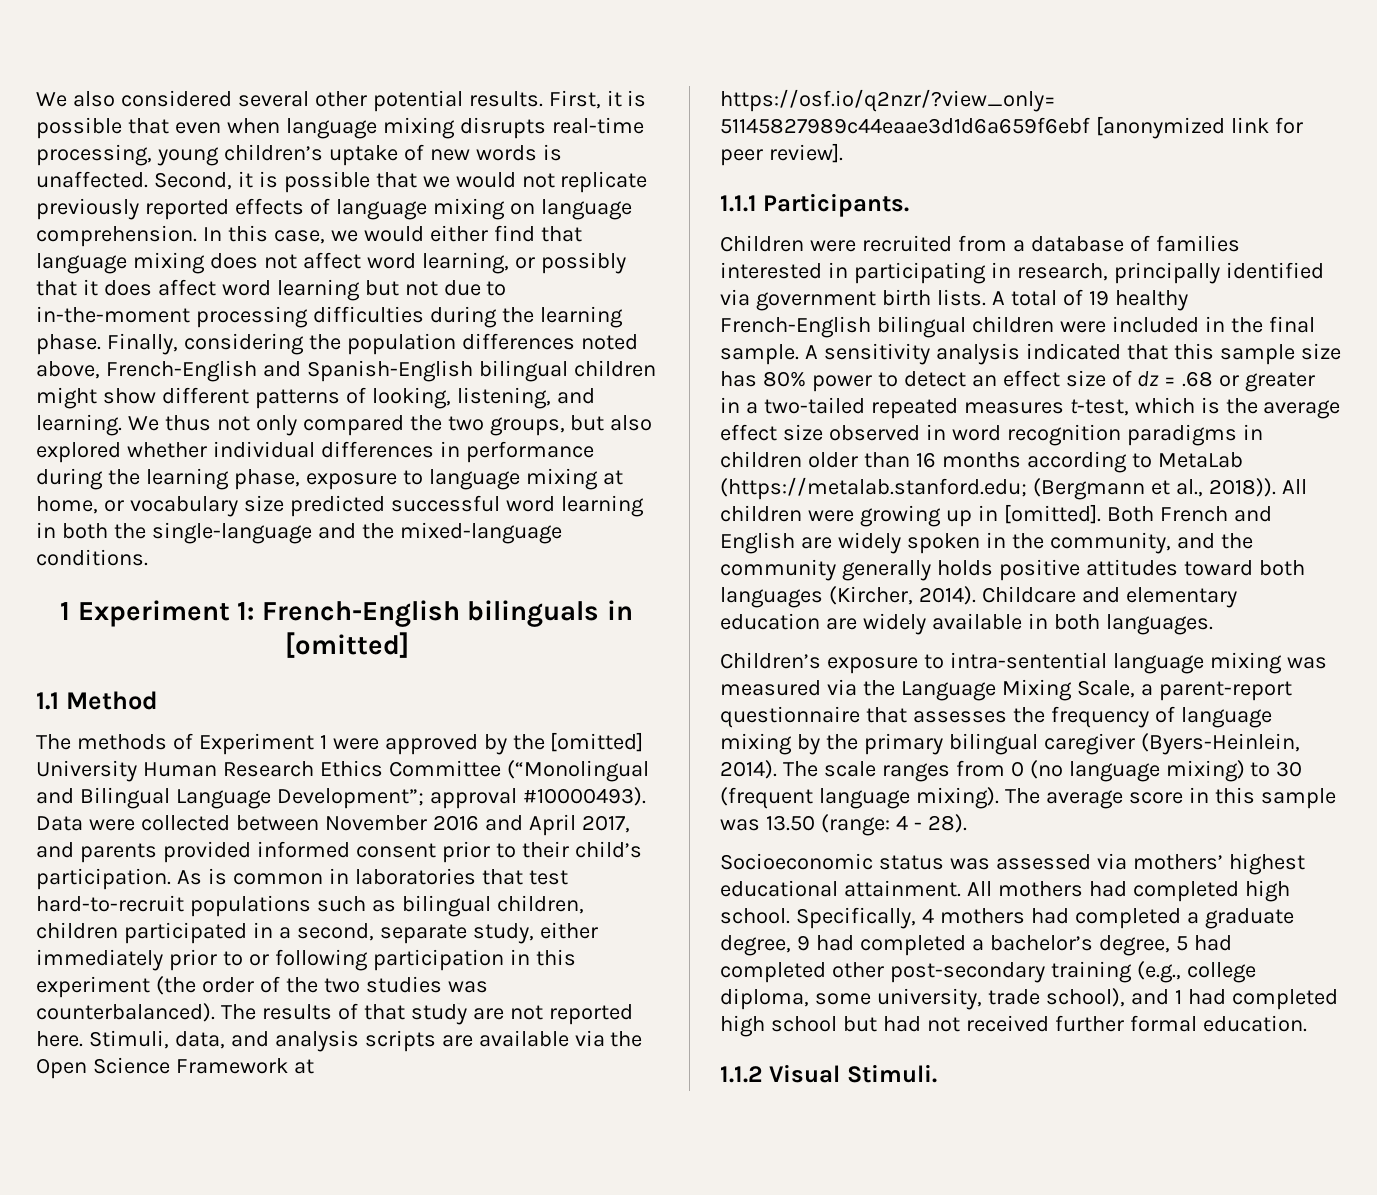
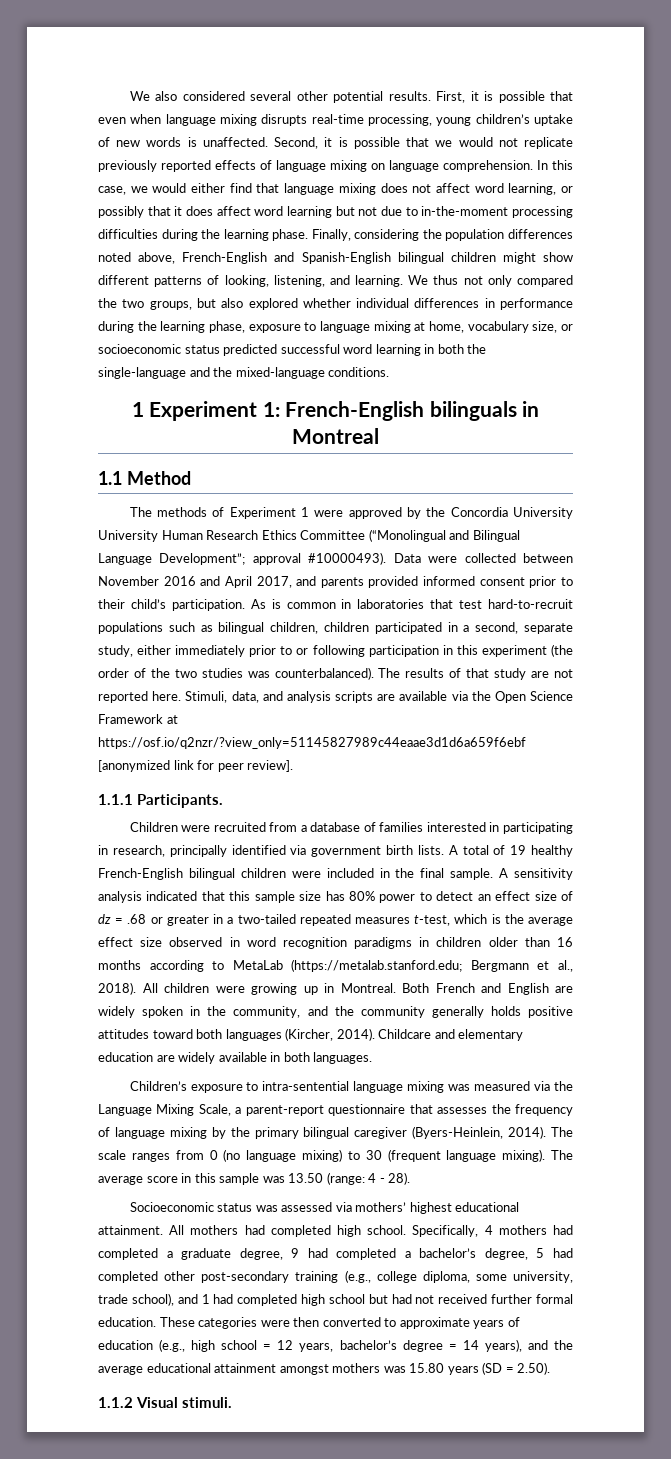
- We thus not only compared the two groups, but also explored whether individual differences in performance during the learning phase, exposure to language mixing at home, or vocabulary size predicted successful word learning in both the single-language and the mixed-language conditions.
+ We thus not only compared the two groups, but also explored whether individual differences in performance during the learning phase, exposure to language mixing at home, vocabulary size, or socioeconomic status predicted successful word learning in both the single-language and the mixed-language conditions.
- 1 Experiment 1: French-English bilinguals in [omitted]
+ 1 Experiment 1: French-English bilinguals in Montreal
- The methods of Experiment 1 were approved by the [omitted] University Human Research Ethics Committee (“Monolingual and Bilingual Language Development”; approval #10000493).
+ The methods of Experiment 1 were approved by the Concordia University University Human Research Ethics Committee (“Monolingual and Bilingual Language Development”; approval #10000493).
- A sensitivity analysis indicated that this sample size has 80% power to detect an effect size of dz = .68 or greater in a two-tailed repeated measures t-test, which is the average effect size observed in word recognition paradigms in children older than 16 months according to MetaLab (https://metalab.stanford.edu; (Bergmann et al., 2018)).
+ A sensitivity analysis indicated that this sample size has 80% power to detect an effect size of dz = .68 or greater in a two-tailed repeated measures t-test, which is the average effect size observed in word recognition paradigms in children older than 16 months according to MetaLab (https://metalab.stanford.edu; Bergmann et al., 2018).
- All children were growing up in [omitted].
+ All children were growing up in Montreal.
+ These categories were then converted to approximate years of education (e.g., high school = 12 years, bachelor’s degree = 14 years), and the average educational attainment amongst mothers was 15.80 years (SD = 2.50).
- 1.1.2 Visual Stimuli.
+ 1.1.2 Visual stimuli.

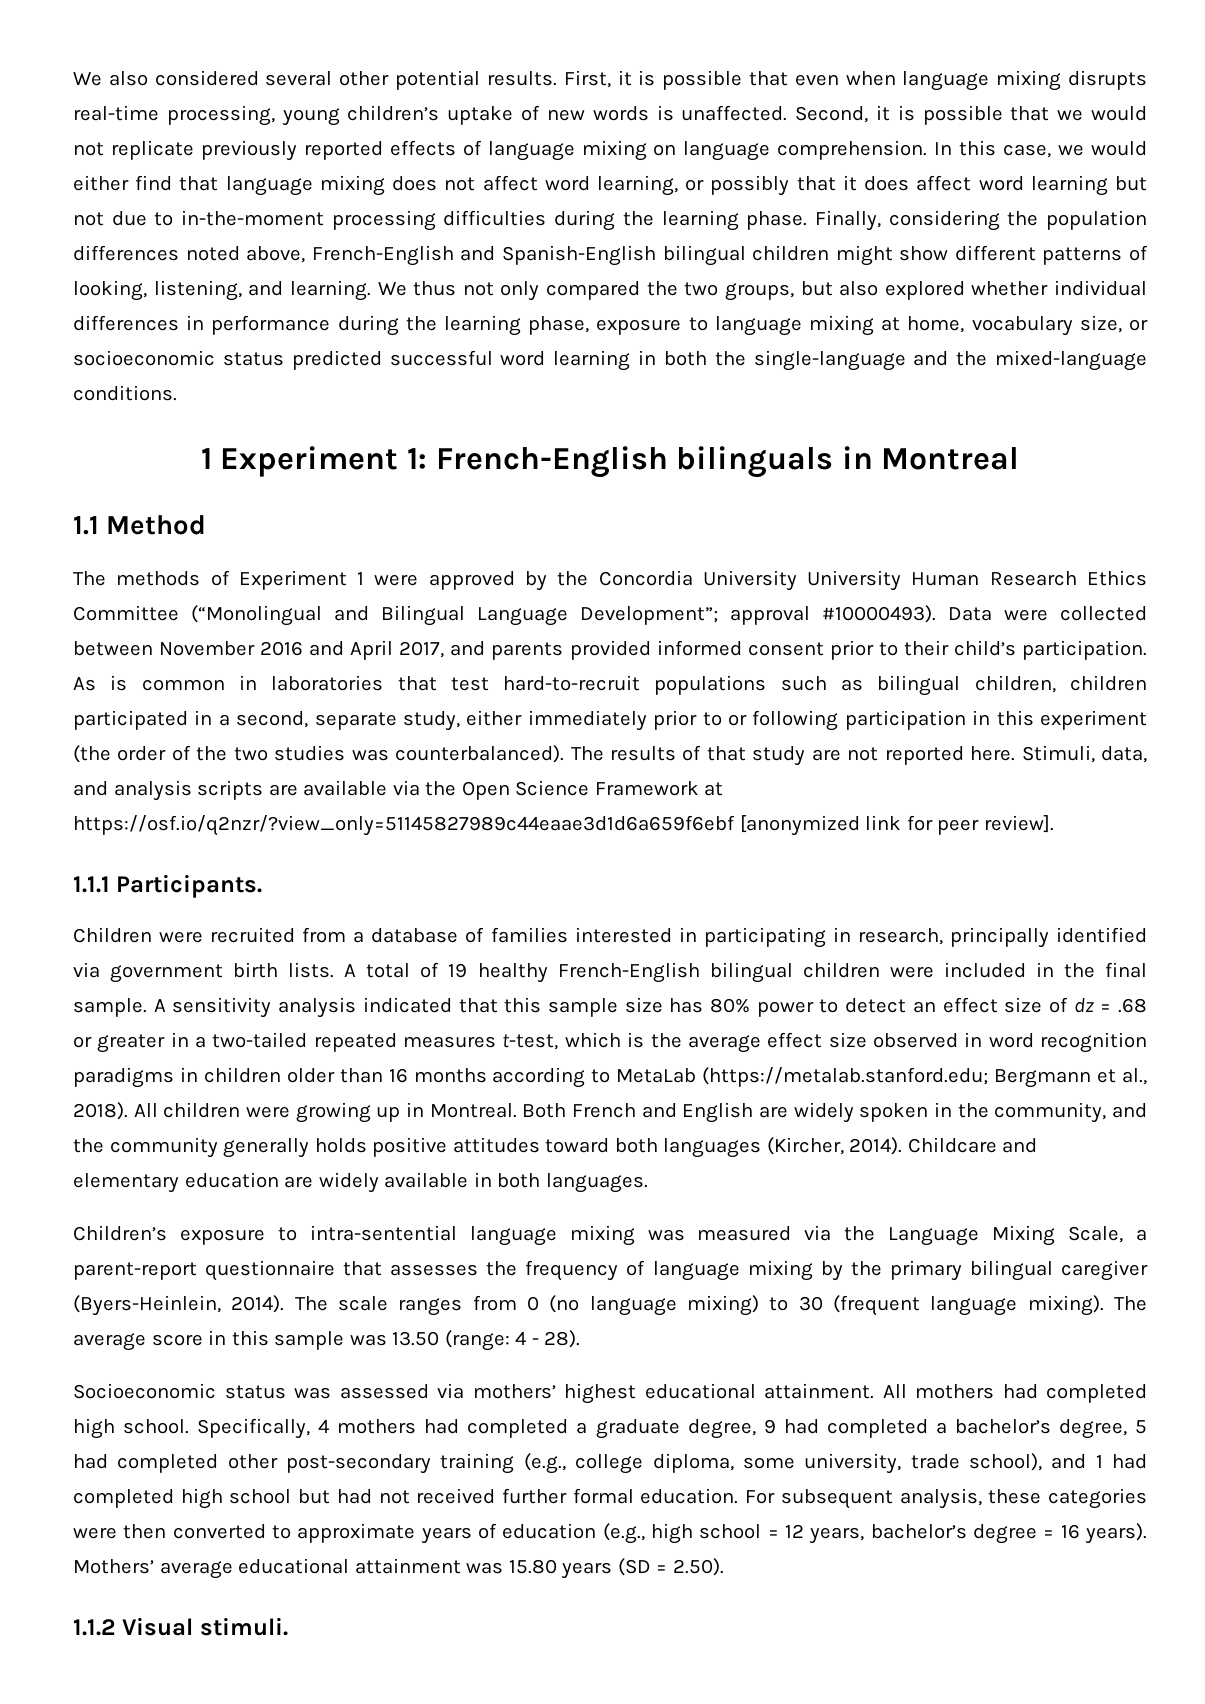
- These categories were then converted to approximate years of education (e.g., high school = 12 years, bachelor’s degree = 14 years), and the average educational attainment amongst mothers was 15.80 years (SD = 2.50).
+ For subsequent analysis, these categories were then converted to approximate years of education (e.g., high school = 12 years, bachelor’s degree = 16 years). Mothers’ average educational attainment was 15.80 years (SD = 2.50).

